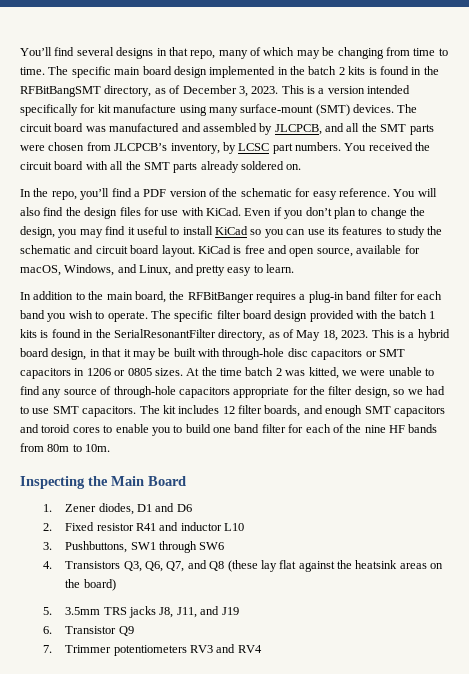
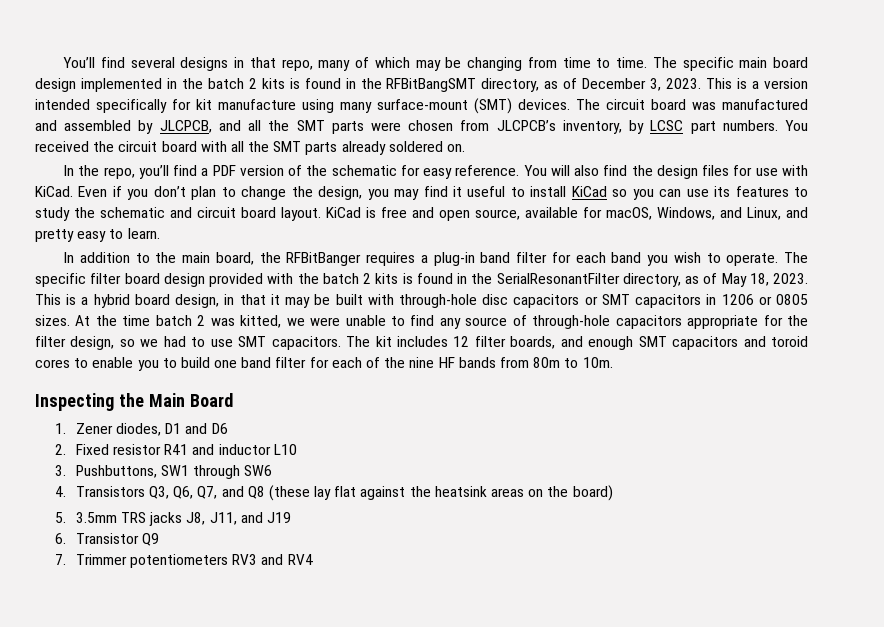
- The specific filter board design provided with the batch 1 kits is found in the SerialResonantFilter directory, as of May 18, 2023.
+ The specific filter board design provided with the batch 2 kits is found in the SerialResonantFilter directory, as of May 18, 2023.

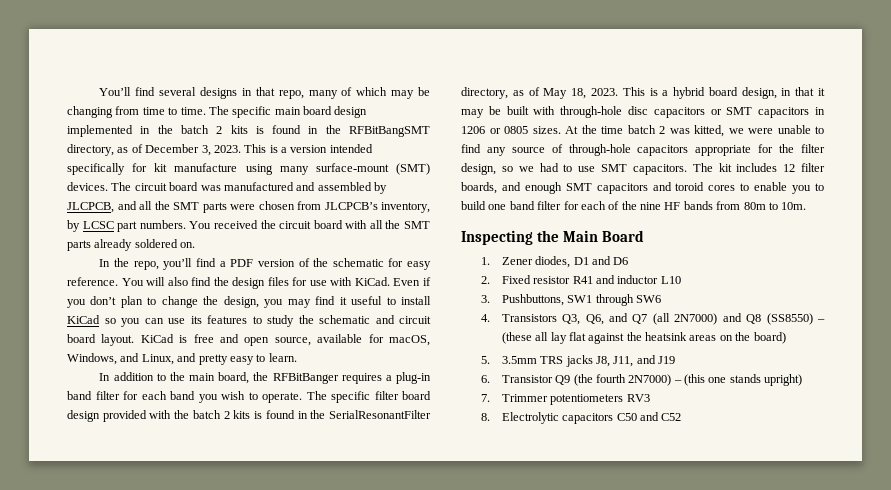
- 4. Transistors Q3, Q6, Q7, and Q8 (these lay flat against the heatsink areas on the board)
+ 4. Transistors Q3, Q6, and Q7 (all 2N7000) and Q8 (SS8550) – (these all lay flat against the heatsink areas on the board)
- 6. Transistor Q9
- 7. Trimmer potentiometers RV3 and RV4
+ 6. Transistor Q9 (the fourth 2N7000) – (this one stands upright)
+ 7. Trimmer potentiometers RV3
+ 8. Electrolytic capacitors C50 and C52

